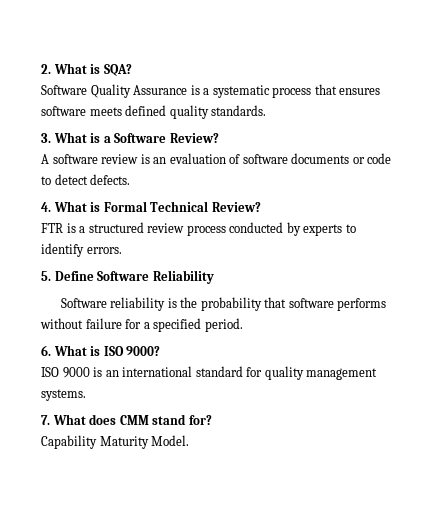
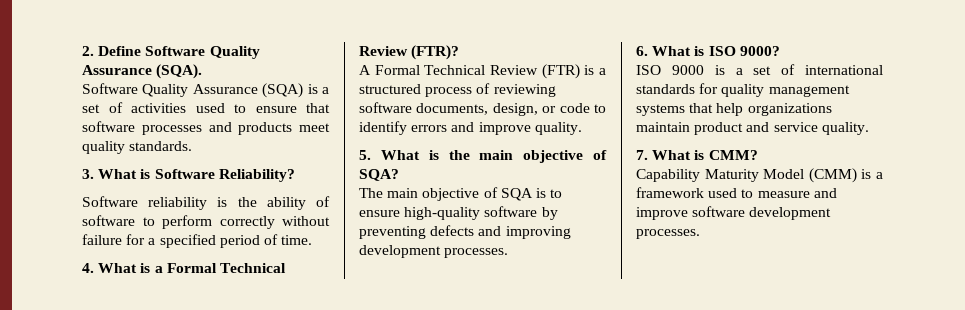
- 2. What is SQA?
- Software Quality Assurance is a systematic process that ensures software meets defined quality standards.
+ 2. Define Software Quality Assurance (SQA).
+ Software Quality Assurance (SQA) is a set of activities used to ensure that software processes and products meet quality standards.
- 3. What is a Software Review?
- A software review is an evaluation of software documents or code to detect defects.
- 4. What is Formal Technical Review?
- FTR is a structured review process conducted by experts to identify errors.
- 5. Define Software Reliability
- Software reliability is the probability that software performs without failure for a specified period.
+ 3. What is Software Reliability?
+ Software reliability is the ability of software to perform correctly without failure for a specified period of time.
+ 4. What is a Formal Technical Review (FTR)?
+ A Formal Technical Review (FTR) is a structured process of reviewing software documents, design, or code to identify errors and improve quality.
+ 5. What is the main objective of SQA?
+ The main objective of SQA is to ensure high-quality software by preventing defects and improving development processes.
- ISO 9000 is an international standard for quality management systems.
- 7. What does CMM stand for?
- Capability Maturity Model.
+ ISO 9000 is a set of international standards for quality management systems that help organizations maintain product and service quality.
+ 7. What is CMM?
+ Capability Maturity Model (CMM) is a framework used to measure and improve software development processes.

